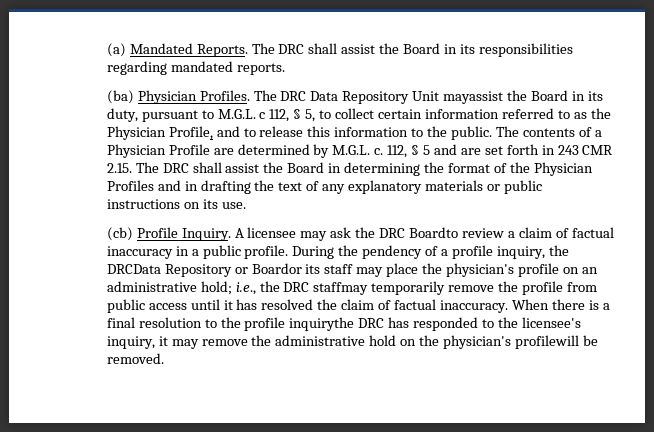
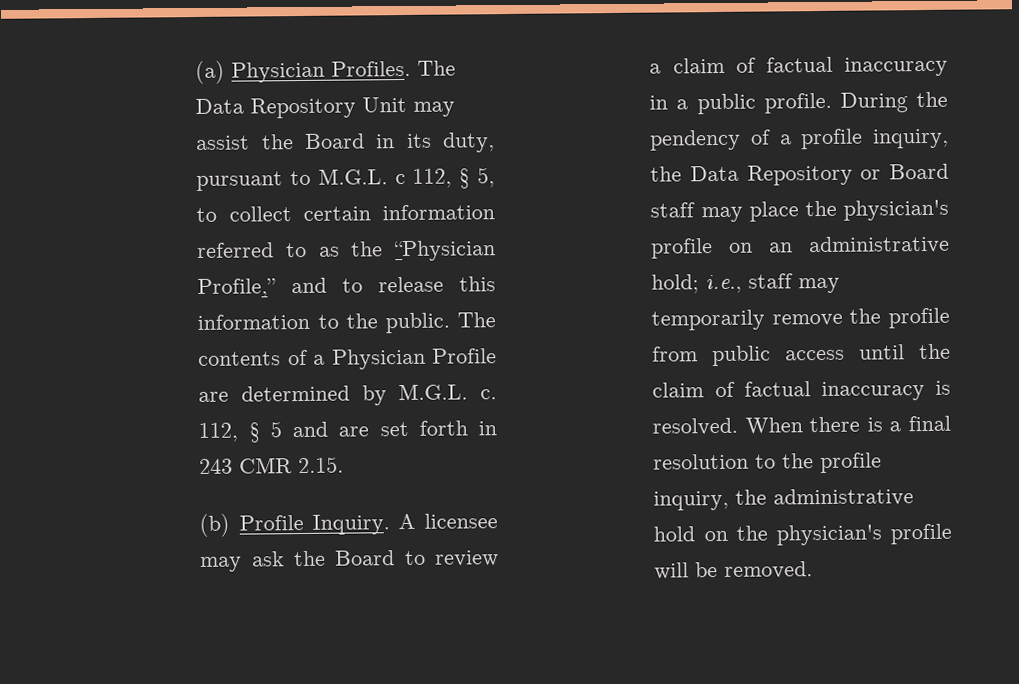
- (a) Mandated Reports. The DRC shall assist the Board in its responsibilities regarding mandated reports.
- (ba) Physician Profiles.
+ (a) Physician Profiles.
- The DRC Data Repository Unit mayassist the Board in its duty, pursuant to M.G.L. c 112, § 5, to collect certain information referred to as the Physician Profile, and to release this information to the public.
+ The Data Repository Unit may assist the Board in its duty, pursuant to M.G.L. c 112, § 5, to collect certain information referred to as the “Physician Profile,” and to release this information to the public.
- 112, § 5 and are set forth in 243 CMR 2.15. The DRC shall assist the Board in determining the format of the Physician Profiles and in drafting the text of any explanatory materials or public instructions on its use.
- (cb) Profile Inquiry.
+ 112, § 5 and are set forth in 243 CMR 2.15.
+ (b) Profile Inquiry.
- A licensee may ask the DRC Boardto review a claim of factual inaccuracy in a public profile.
+ A licensee may ask the Board to review a claim of factual inaccuracy in a public profile.
- During the pendency of a profile inquiry, the DRCData Repository or Boardor its staff may place the physician's profile on an administrative hold; i.e., the DRC staffmay temporarily remove the profile from public access until it has resolved the claim of factual inaccuracy.
+ During the pendency of a profile inquiry, the Data Repository or Board staff may place the physician's profile on an administrative hold; i.e., staff may temporarily remove the profile from public access until the claim of factual inaccuracy is resolved.
- When there is a final resolution to the profile inquirythe DRC has responded to the licensee's inquiry, it may remove the administrative hold on the physician's profilewill be removed.
+ When there is a final resolution to the profile inquiry, the administrative hold on the physician's profile will be removed.

